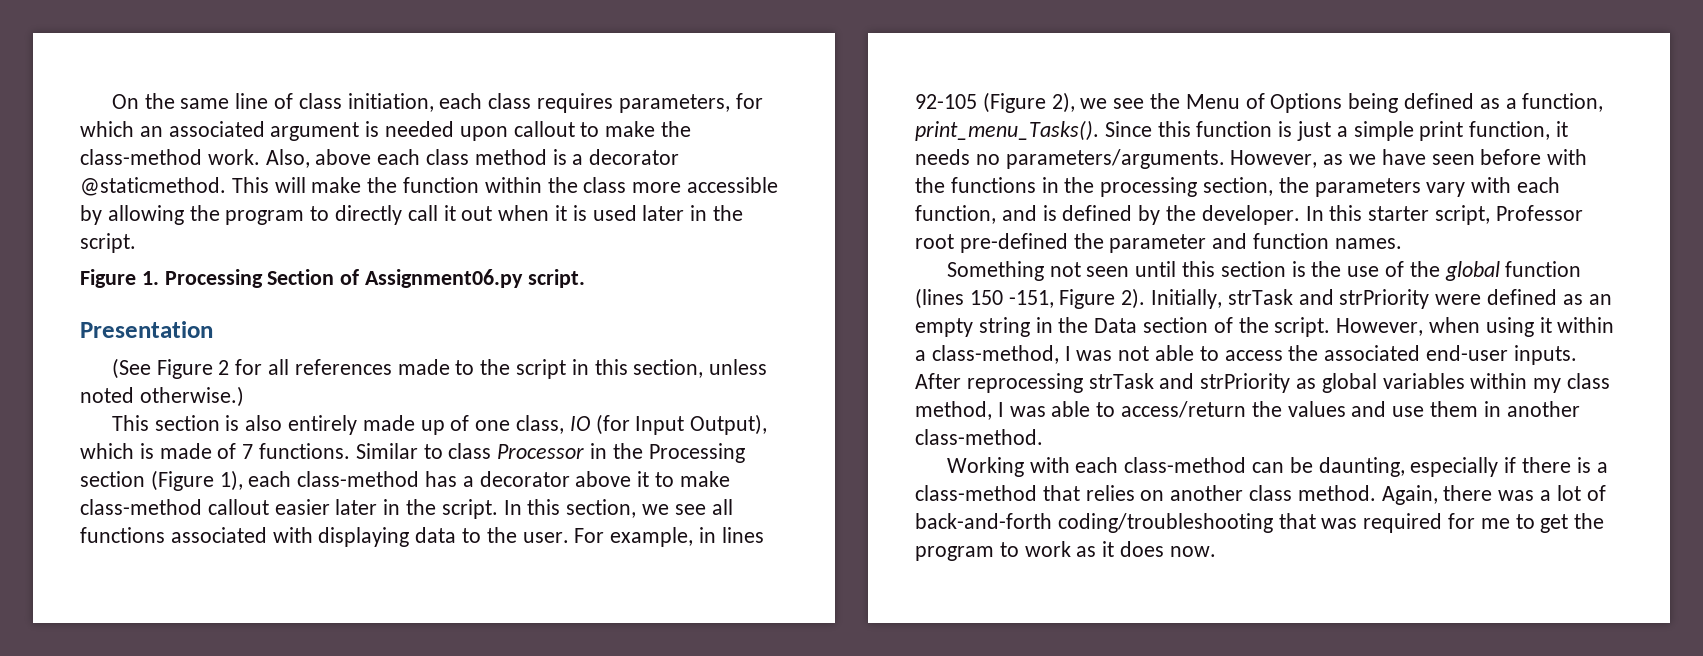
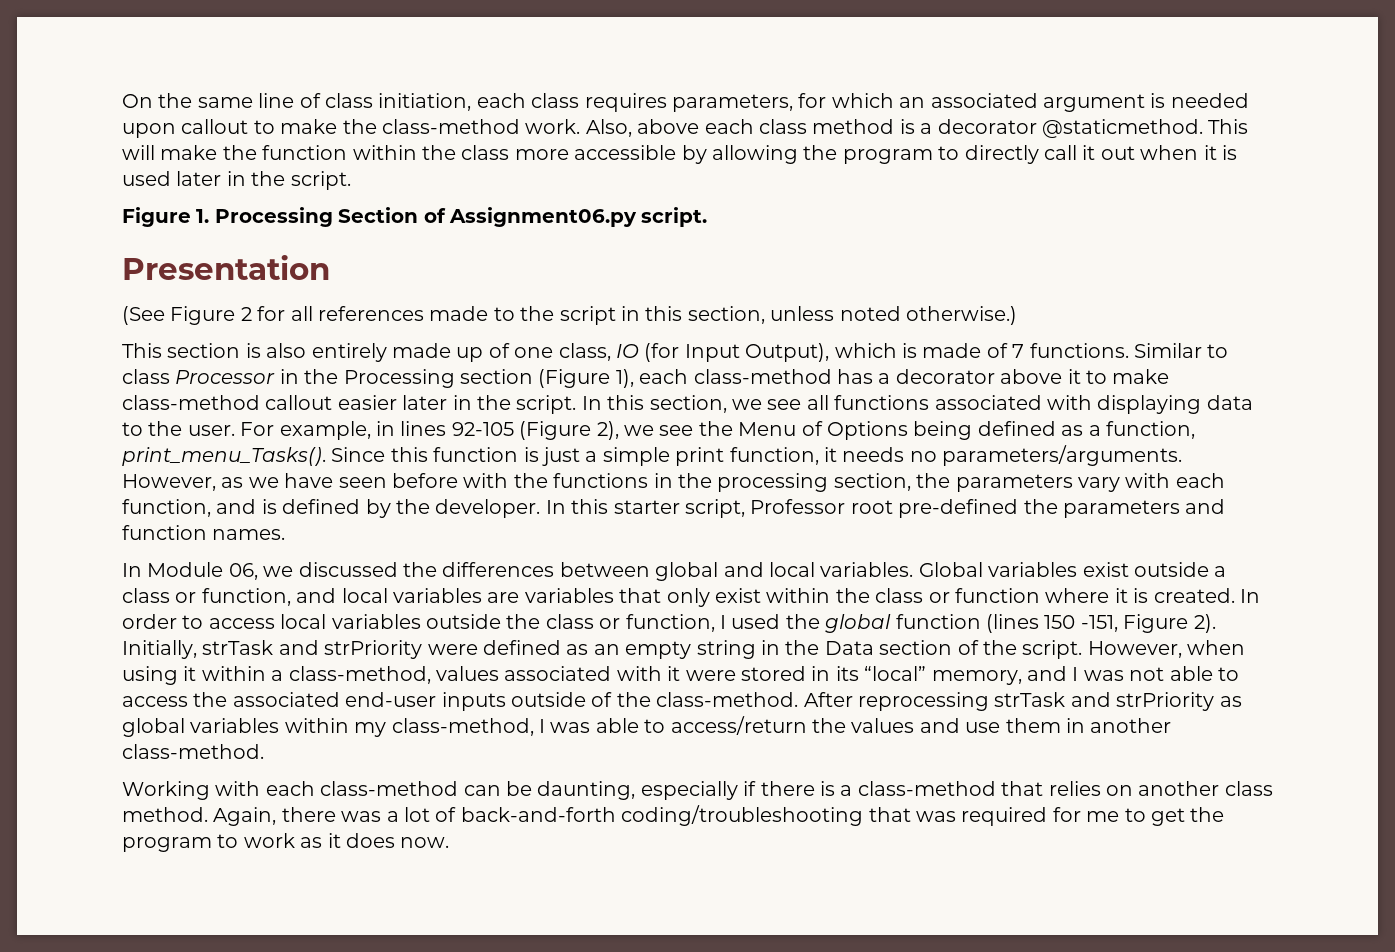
- In this starter script, Professor root pre-defined the parameter and function names.
+ In this starter script, Professor root pre-defined the parameters and function names.
- Something not seen until this section is the use of the global function (lines 150 -151, Figure 2).
+ In Module 06, we discussed the differences between global and local variables. Global variables exist outside a class or function, and local variables are variables that only exist within the class or function where it is created. In order to access local variables outside the class or function, I used the global function (lines 150 -151, Figure 2).
- However, when using it within a class-method, I was not able to access the associated end-user inputs.
+ However, when using it within a class-method, values associated with it were stored in its “local” memory, and I was not able to access the associated end-user inputs outside of the class-method.
- After reprocessing strTask and strPriority as global variables within my class method, I was able to access/return the values and use them in another class-method.
+ After reprocessing strTask and strPriority as global variables within my class-method, I was able to access/return the values and use them in another class-method.

